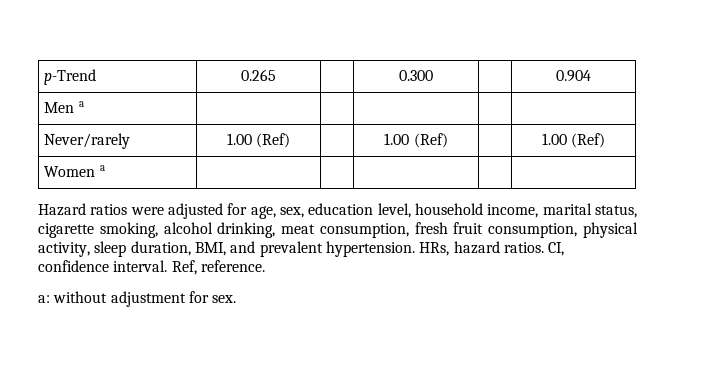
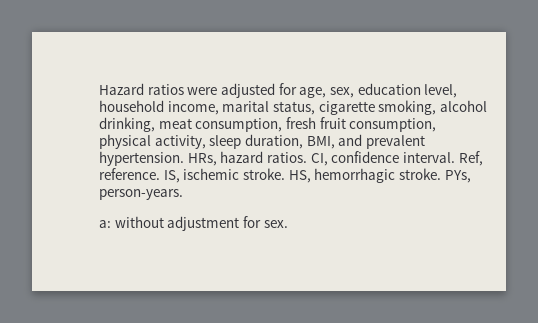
- p-Trend | 0.265 | | 0.300 | | 0.904
- Men a | | | | |
- Never/rarely | 1.00 (Ref) | | 1.00 (Ref) | | 1.00 (Ref)
- Women a | | | | |
+ IS, ischemic stroke. HS, hemorrhagic stroke. PYs, person-years.

